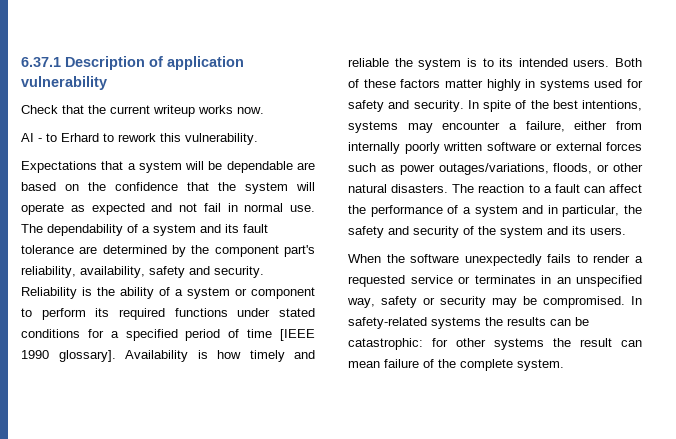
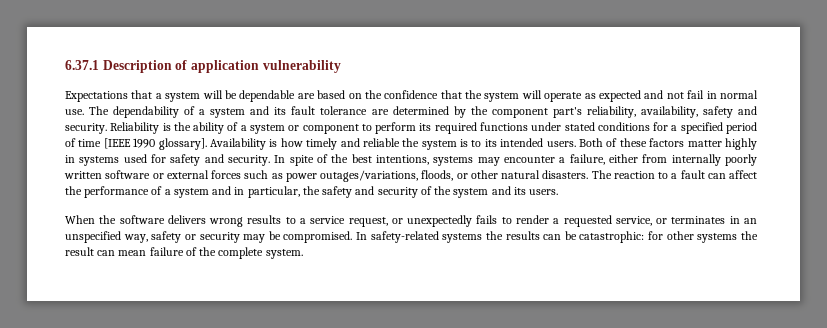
- Check that the current writeup works now.
- AI - to Erhard to rework this vulnerability.
- When the software unexpectedly fails to render a requested service or terminates in an unspecified way, safety or security may be compromised.
+ When the software delivers wrong results to a service request, or unexpectedly fails to render a requested service, or terminates in an unspecified way, safety or security may be compromised.

